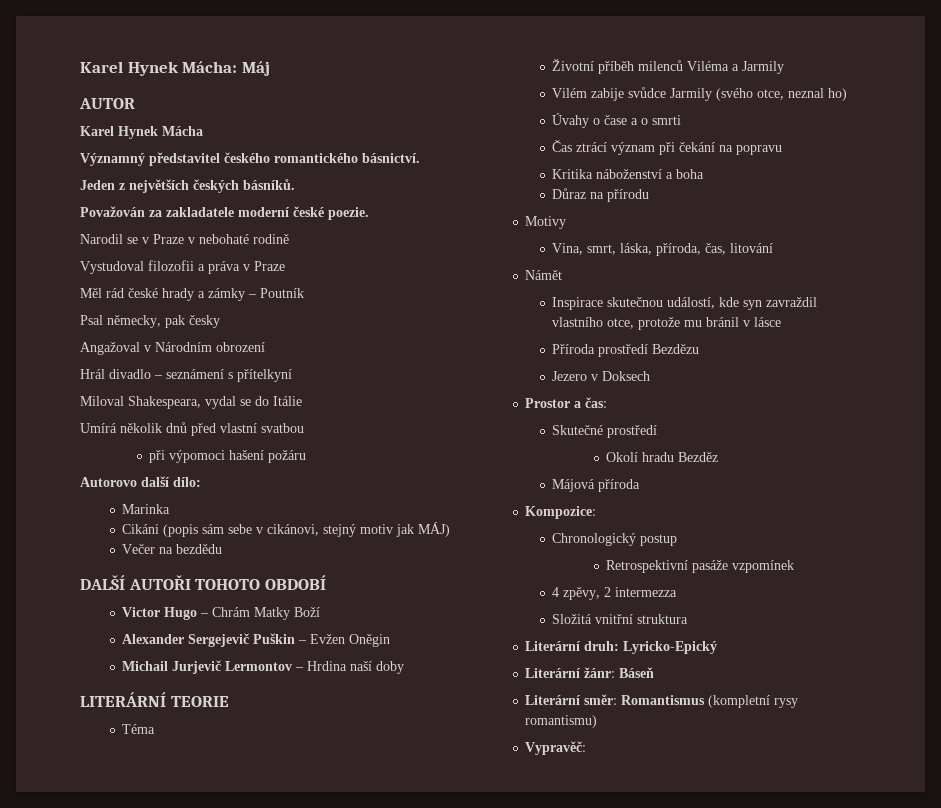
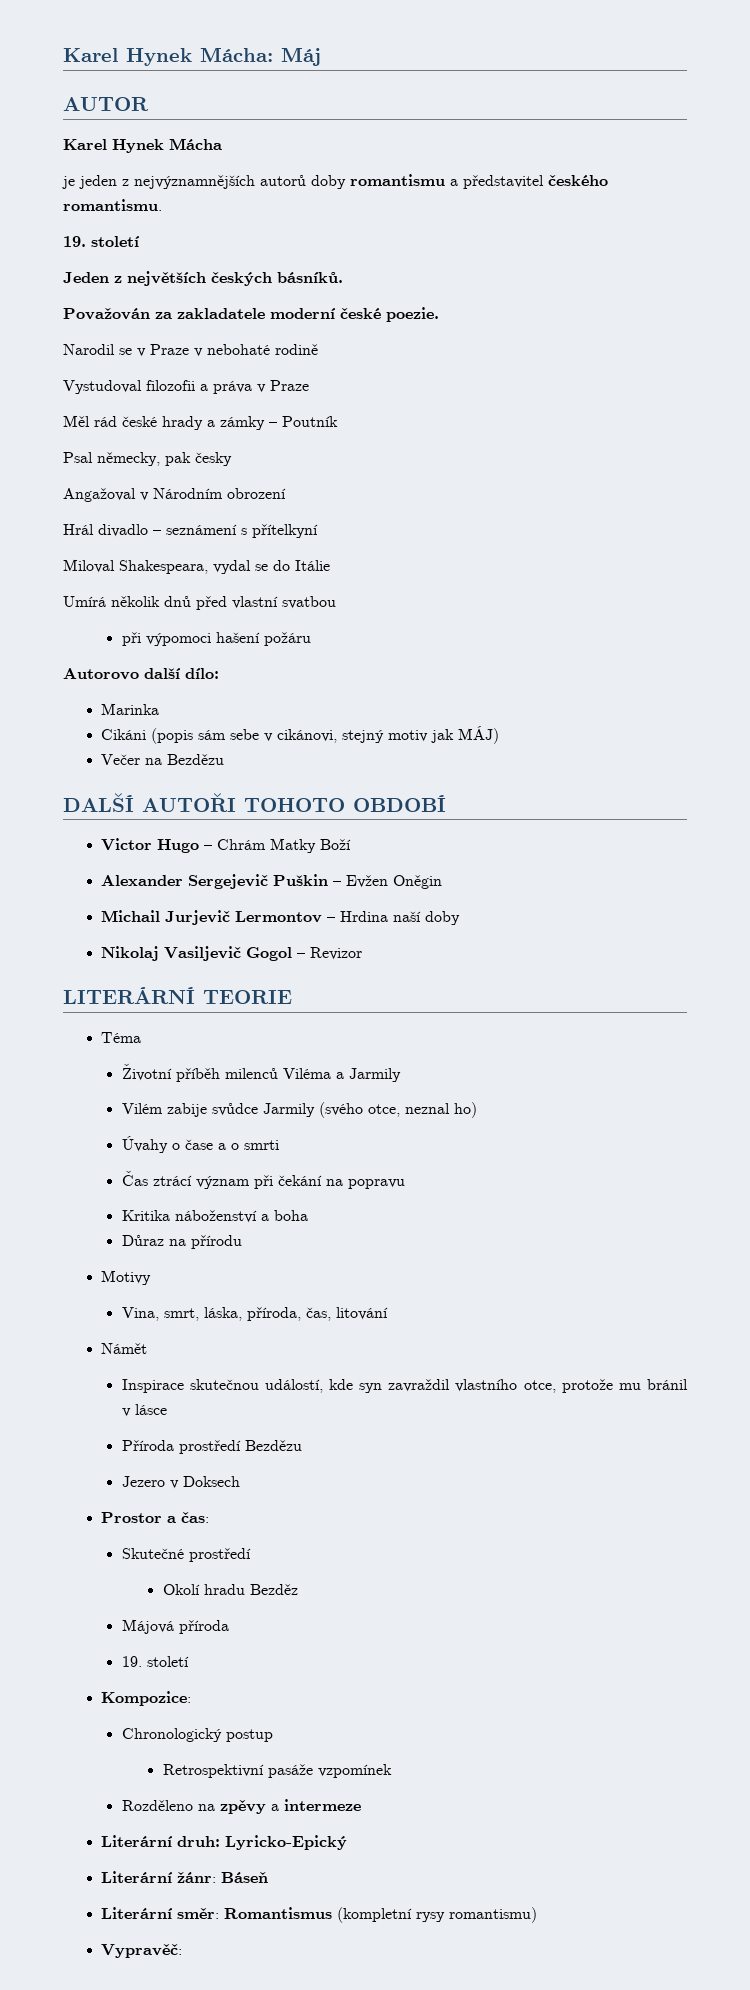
- Významný představitel českého romantického básnictví.
+ je jeden z nejvýznamnějších autorů doby romantismu a představitel českého romantismu.
+ 19. století
- Večer na bezdědu
+ Večer na Bezdězu
+ Nikolaj Vasiljevič Gogol – Revizor
  Májová příroda
+ 19. století
- 4 zpěvy, 2 intermezza
- Složitá vnitřní struktura
+ Rozděleno na zpěvy a intermeze

